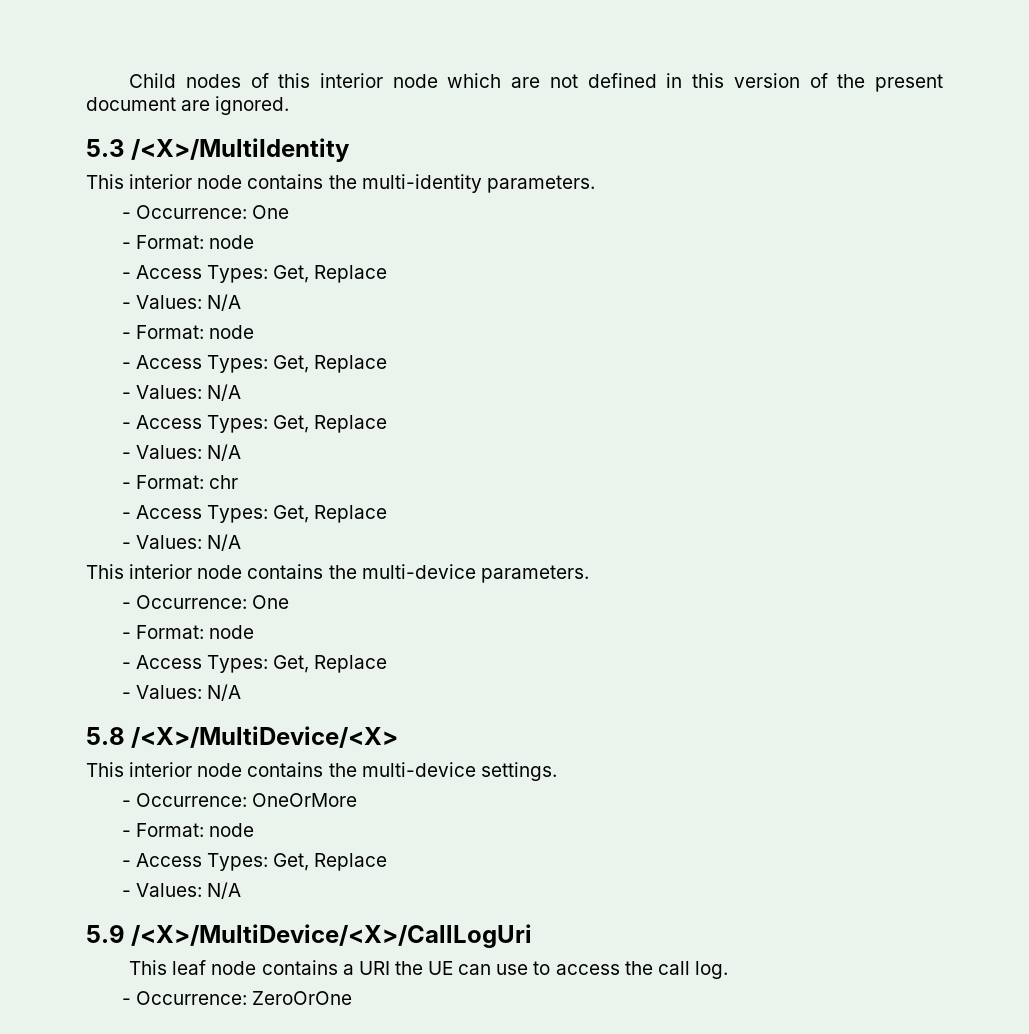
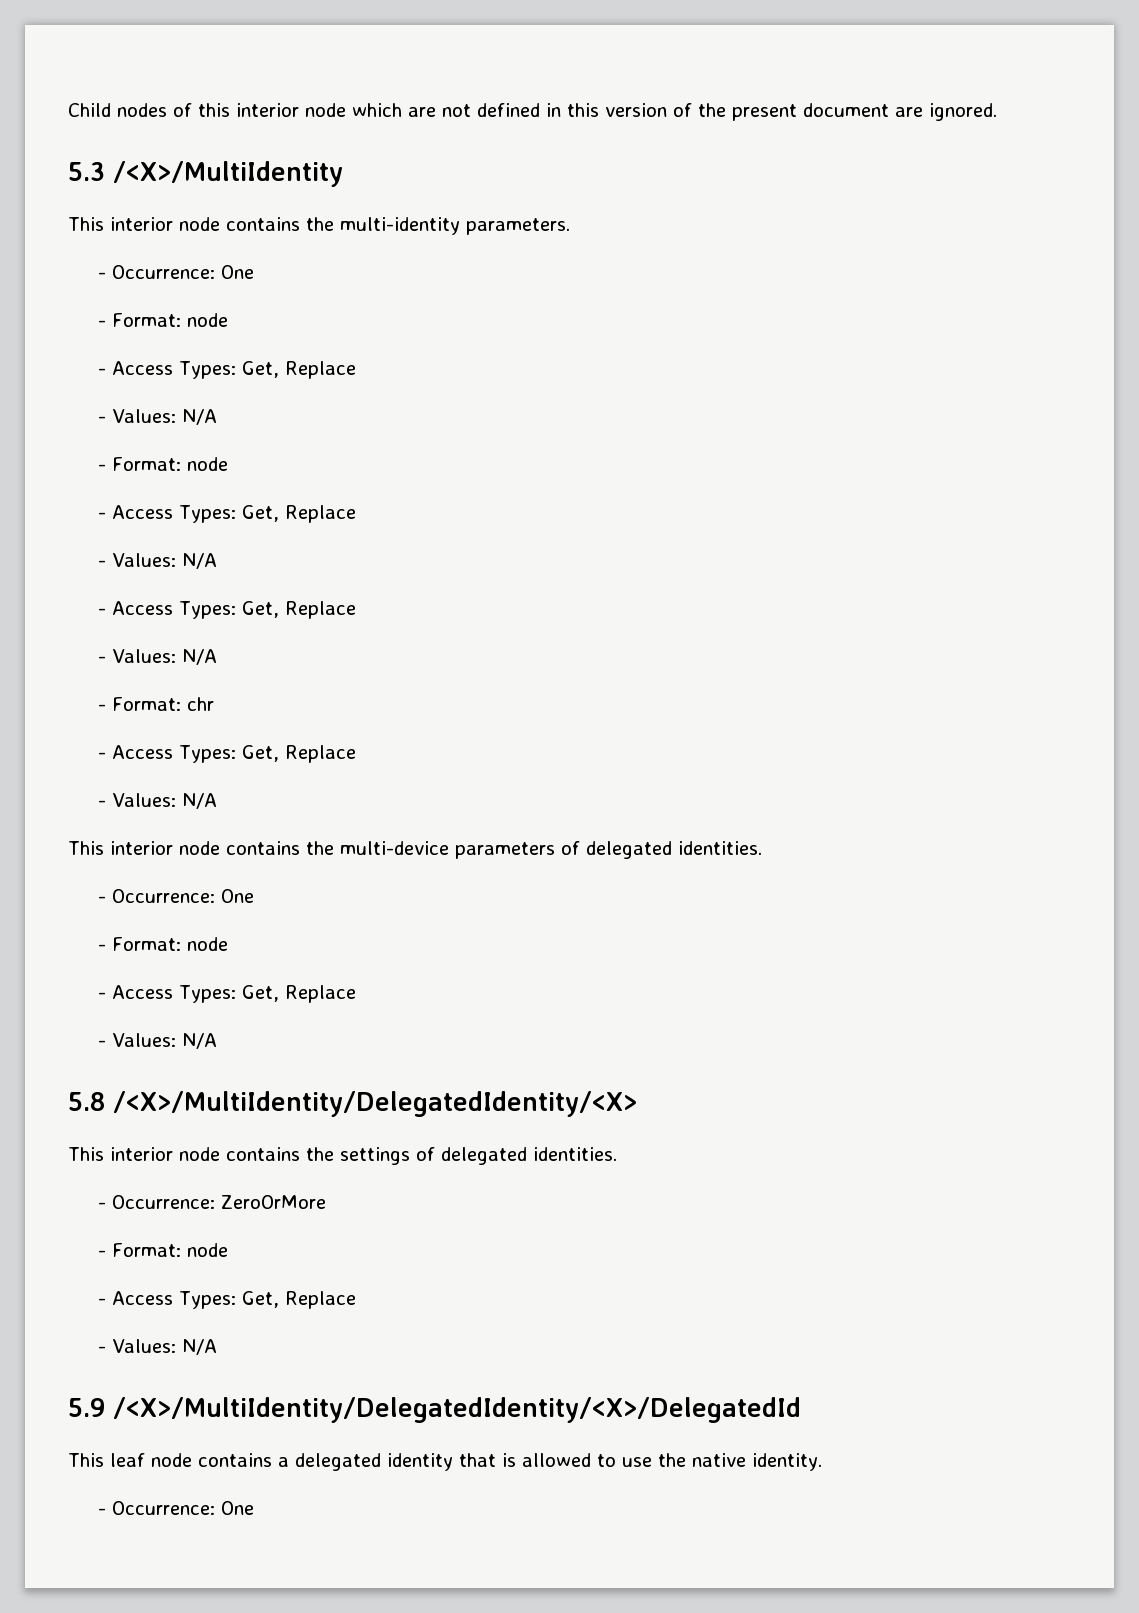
- This interior node contains the multi-device parameters.
+ This interior node contains the multi-device parameters of delegated identities.
- 5.8 /<X>/MultiDevice/<X>
- This interior node contains the multi-device settings.
- - Occurrence: OneOrMore
+ 5.8 /<X>/MultiIdentity/DelegatedIdentity/<X>
+ This interior node contains the settings of delegated identities.
+ - Occurrence: ZeroOrMore
- 5.9 /<X>/MultiDevice/<X>/CallLogUri
+ 5.9 /<X>/MultiIdentity/DelegatedIdentity/<X>/DelegatedId
- This leaf node contains a URI the UE can use to access the call log.
- - Occurrence: ZeroOrOne
+ This leaf node contains a delegated identity that is allowed to use the native identity.
+ - Occurrence: One

